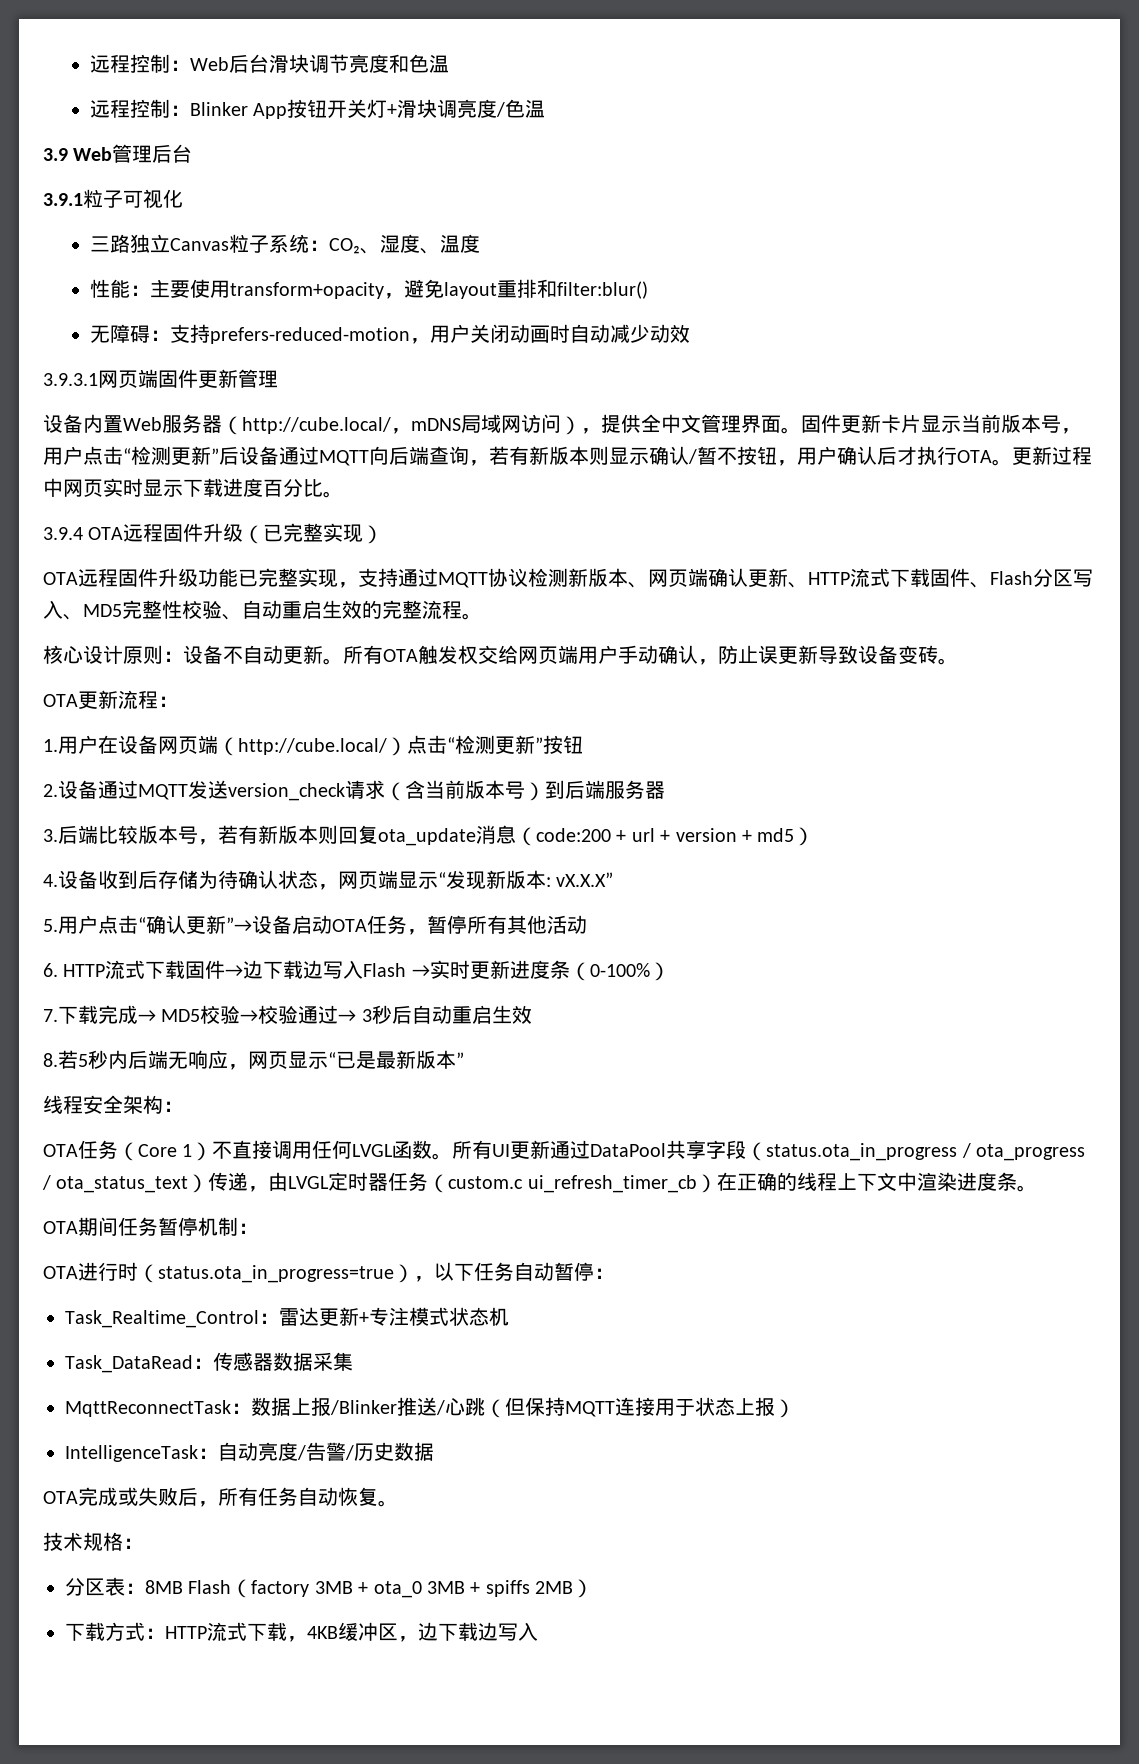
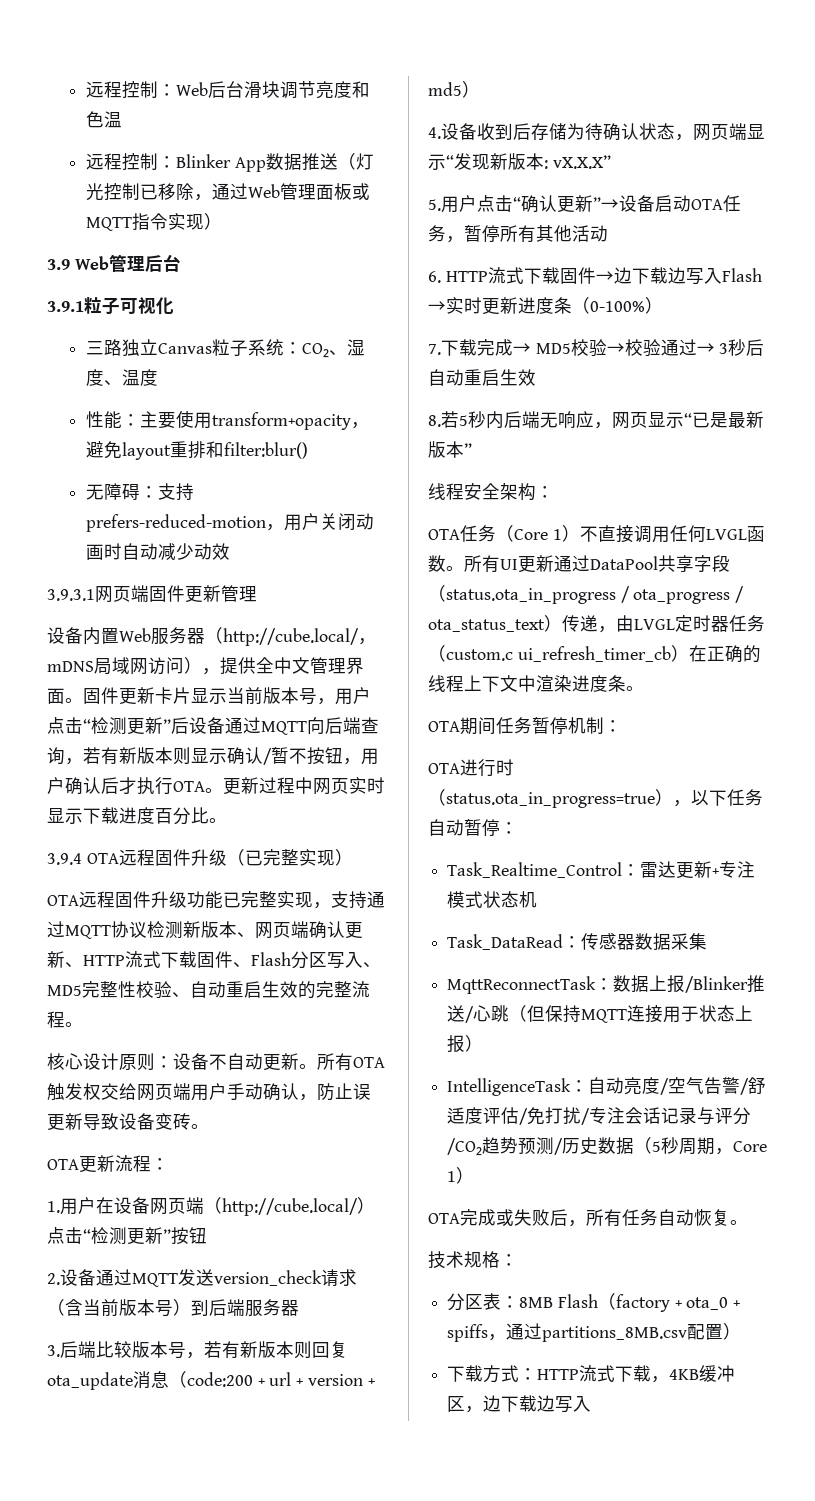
- 远程控制：Blinker App按钮开关灯+滑块调亮度/色温
+ 远程控制：Blinker App数据推送（灯光控制已移除，通过Web管理面板或MQTT指令实现）
- IntelligenceTask：自动亮度/告警/历史数据
+ IntelligenceTask：自动亮度/空气告警/舒适度评估/免打扰/专注会话记录与评分/CO₂趋势预测/历史数据（5秒周期，Core 1）
- 分区表：8MB Flash（factory 3MB + ota_0 3MB + spiffs 2MB）
+ 分区表：8MB Flash（factory + ota_0 + spiffs，通过partitions_8MB.csv配置）

